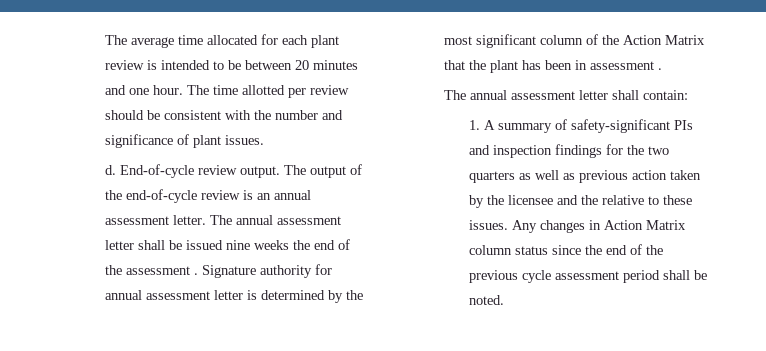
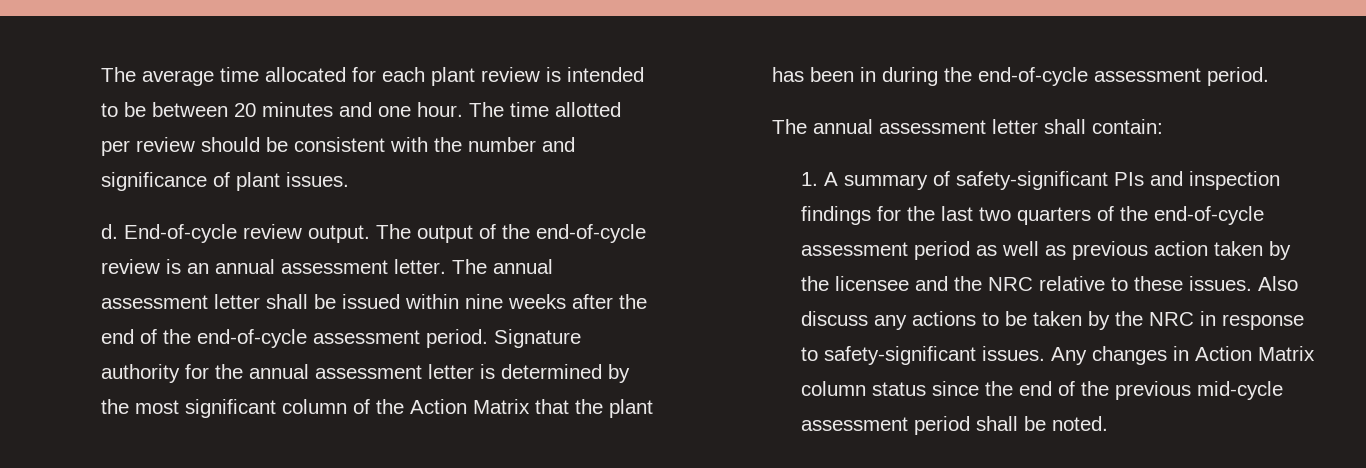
- The annual assessment letter shall be issued nine weeks the end of the assessment .
+ The annual assessment letter shall be issued within nine weeks after the end of the end-of-cycle assessment period.
- Signature authority for annual assessment letter is determined by the most significant column of the Action Matrix that the plant has been in assessment .
+ Signature authority for the annual assessment letter is determined by the most significant column of the Action Matrix that the plant has been in during the end-of-cycle assessment period.
- 1. A summary of safety-significant PIs and inspection findings for the two quarters as well as previous action taken by the licensee and the relative to these issues.
+ 1. A summary of safety-significant PIs and inspection findings for the last two quarters of the end-of-cycle assessment period as well as previous action taken by the licensee and the NRC relative to these issues.
+ Also discuss any actions to be taken by the NRC in response to safety-significant issues.
- Any changes in Action Matrix column status since the end of the previous cycle assessment period shall be noted.
+ Any changes in Action Matrix column status since the end of the previous mid-cycle assessment period shall be noted.

